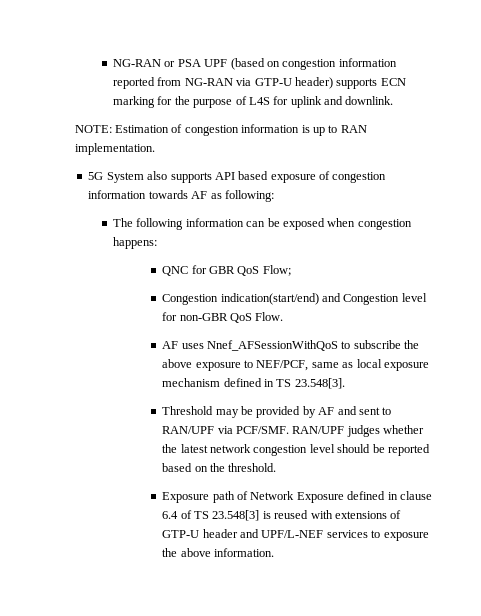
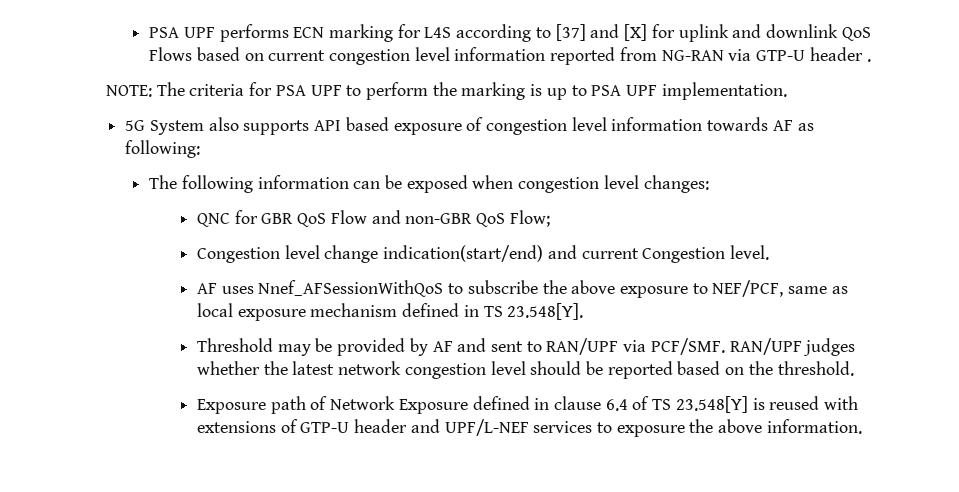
- NG-RAN or PSA UPF (based on congestion information reported from NG-RAN via GTP-U header) supports ECN marking for the purpose of L4S for uplink and downlink.
- NOTE: Estimation of congestion information is up to RAN implementation.
+ PSA UPF performs ECN marking for L4S according to [37] and [X] for uplink and downlink QoS Flows based on current congestion level information reported from NG-RAN via GTP-U header .
+ NOTE: The criteria for PSA UPF to perform the marking is up to PSA UPF implementation.
- 5G System also supports API based exposure of congestion information towards AF as following:
+ 5G System also supports API based exposure of congestion level information towards AF as following:
- The following information can be exposed when congestion happens:
+ The following information can be exposed when congestion level changes:
- QNC for GBR QoS Flow;
- Congestion indication(start/end) and Congestion level for non-GBR QoS Flow.
+ QNC for GBR QoS Flow and non-GBR QoS Flow;
+ Congestion level change indication(start/end) and current Congestion level.
- AF uses Nnef_AFSessionWithQoS to subscribe the above exposure to NEF/PCF, same as local exposure mechanism defined in TS 23.548[3].
+ AF uses Nnef_AFSessionWithQoS to subscribe the above exposure to NEF/PCF, same as local exposure mechanism defined in TS 23.548[Y].
- Exposure path of Network Exposure defined in clause 6.4 of TS 23.548[3] is reused with extensions of GTP-U header and UPF/L-NEF services to exposure the above information.
+ Exposure path of Network Exposure defined in clause 6.4 of TS 23.548[Y] is reused with extensions of GTP-U header and UPF/L-NEF services to exposure the above information.

